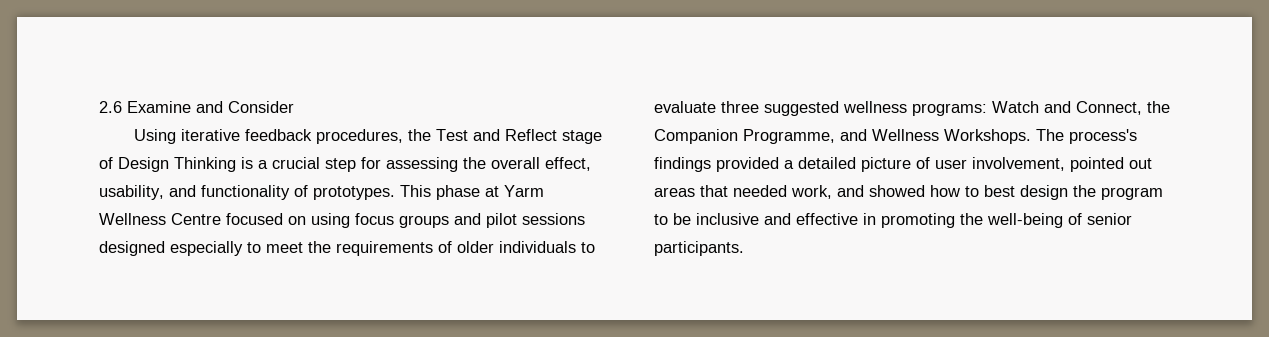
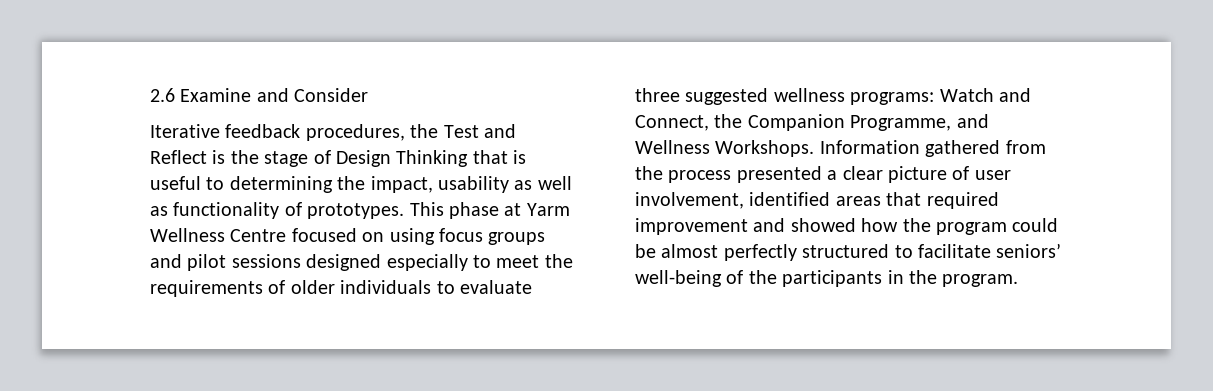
- Using iterative feedback procedures, the Test and Reflect stage of Design Thinking is a crucial step for assessing the overall effect, usability, and functionality of prototypes.
+ Iterative feedback procedures, the Test and Reflect is the stage of Design Thinking that is useful to determining the impact, usability as well as functionality of prototypes.
- The process's findings provided a detailed picture of user involvement, pointed out areas that needed work, and showed how to best design the program to be inclusive and effective in promoting the well-being of senior participants.
+ Information gathered from the process presented a clear picture of user involvement, identified areas that required improvement and showed how the program could be almost perfectly structured to facilitate seniors’ well-being of the participants in the program.

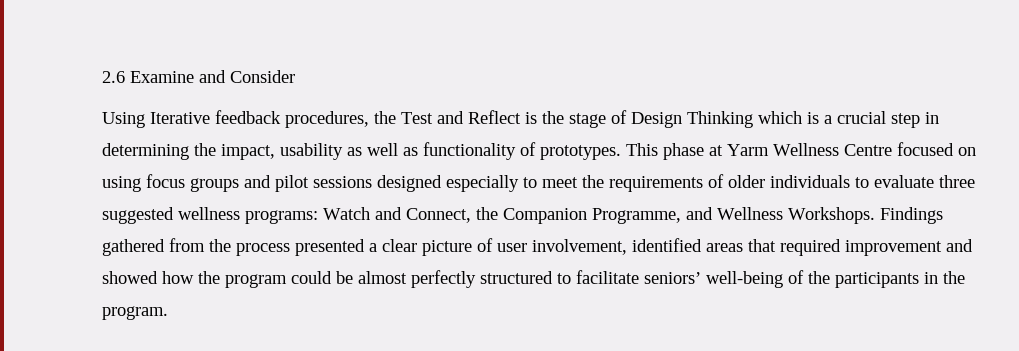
- Iterative feedback procedures, the Test and Reflect is the stage of Design Thinking that is useful to determining the impact, usability as well as functionality of prototypes.
+ Using Iterative feedback procedures, the Test and Reflect is the stage of Design Thinking which is a crucial step in determining the impact, usability as well as functionality of prototypes.
- Information gathered from the process presented a clear picture of user involvement, identified areas that required improvement and showed how the program could be almost perfectly structured to facilitate seniors’ well-being of the participants in the program.
+ Findings gathered from the process presented a clear picture of user involvement, identified areas that required improvement and showed how the program could be almost perfectly structured to facilitate seniors’ well-being of the participants in the program.

